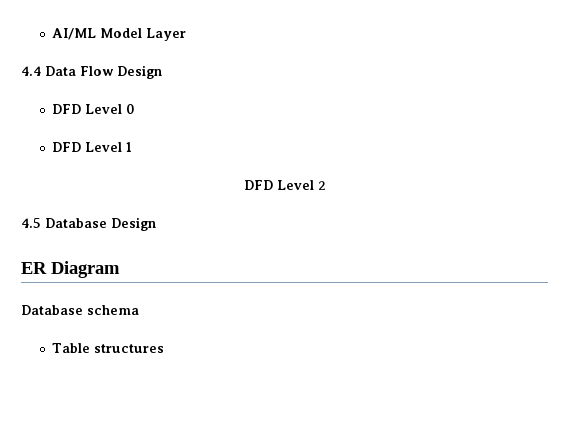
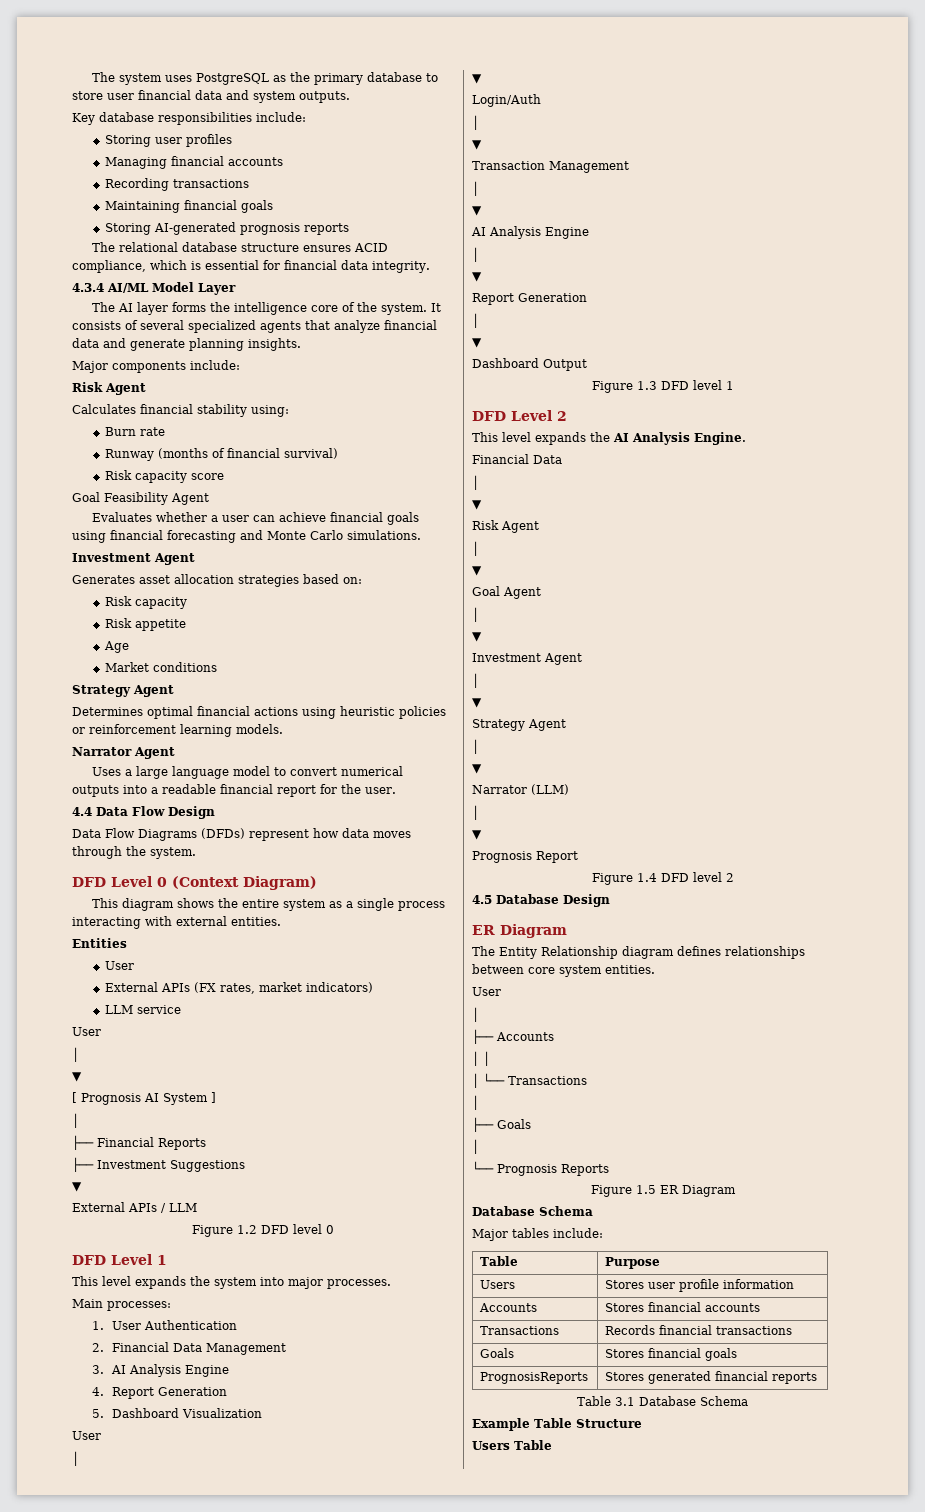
- AI/ML Model Layer
+ The system uses PostgreSQL as the primary database to store user financial data and system outputs.
+ Key database responsibilities include:
+ Storing user profiles
+ Managing financial accounts
+ Recording transactions
+ Maintaining financial goals
+ Storing AI-generated prognosis reports
+ The relational database structure ensures ACID compliance, which is essential for financial data integrity.
+ 4.3.4 AI/ML Model Layer
+ The AI layer forms the intelligence core of the system. It consists of several specialized agents that analyze financial data and generate planning insights.
+ Major components include:
+ Risk Agent
+ Calculates financial stability using:
+ Burn rate
+ Runway (months of financial survival)
+ Risk capacity score
+ Goal Feasibility Agent
+ Evaluates whether a user can achieve financial goals using financial forecasting and Monte Carlo simulations.
+ Investment Agent
+ Generates asset allocation strategies based on:
+ Risk capacity
+ Risk appetite
+ Age
+ Market conditions
+ Strategy Agent
+ Determines optimal financial actions using heuristic policies or reinforcement learning models.
+ Narrator Agent
+ Uses a large language model to convert numerical outputs into a readable financial report for the user.
  4.4 Data Flow Design
- DFD Level 0
+ Data Flow Diagrams (DFDs) represent how data moves through the system.
+ DFD Level 0 (Context Diagram)
+ This diagram shows the entire system as a single process interacting with external entities.
+ Entities
+ User
+ External APIs (FX rates, market indicators)
+ LLM service
+ User
+ │
+ ▼
+ [ Prognosis AI System ]
+ │
+ ├── Financial Reports
+ ├── Investment Suggestions
+ ▼
+ External APIs / LLM
+ Figure 1.2 DFD level 0
  DFD Level 1
+ This level expands the system into major processes.
+ Main processes:
+ 1. User Authentication
+ 2. Financial Data Management
+ 3. AI Analysis Engine
+ 4. Report Generation
+ 5. Dashboard Visualization
+ User
+ │
+ ▼
+ Login/Auth
+ │
+ ▼
+ Transaction Management
+ │
+ ▼
+ AI Analysis Engine
+ │
+ ▼
+ Report Generation
+ │
+ ▼
+ Dashboard Output
+ Figure 1.3 DFD level 1
  DFD Level 2
+ This level expands the AI Analysis Engine.
+ Financial Data
+ │
+ ▼
+ Risk Agent
+ │
+ ▼
+ Goal Agent
+ │
+ ▼
+ Investment Agent
+ │
+ ▼
+ Strategy Agent
+ │
+ ▼
+ Narrator (LLM)
+ │
+ ▼
+ Prognosis Report
+ Figure 1.4 DFD level 2
- Database schema
- Table structures
+ The Entity Relationship diagram defines relationships between core system entities.
+ User
+ │
+ ├── Accounts
+ │ │
+ │ └── Transactions
+ │
+ ├── Goals
+ │
+ └── Prognosis Reports
+ Figure 1.5 ER Diagram
+ Database Schema
+ Major tables include:
+ Table | Purpose
+ Users | Stores user profile information
+ Accounts | Stores financial accounts
+ Transactions | Records financial transactions
+ Goals | Stores financial goals
+ PrognosisReports | Stores generated financial reports
+ Table 3.1 Database Schema
+ Example Table Structure
+ Users Table

